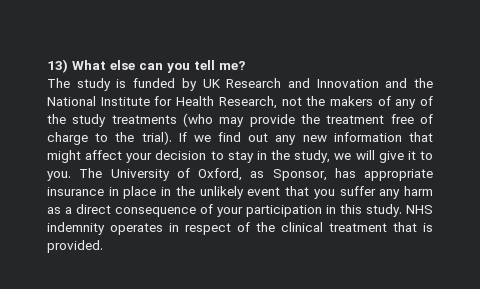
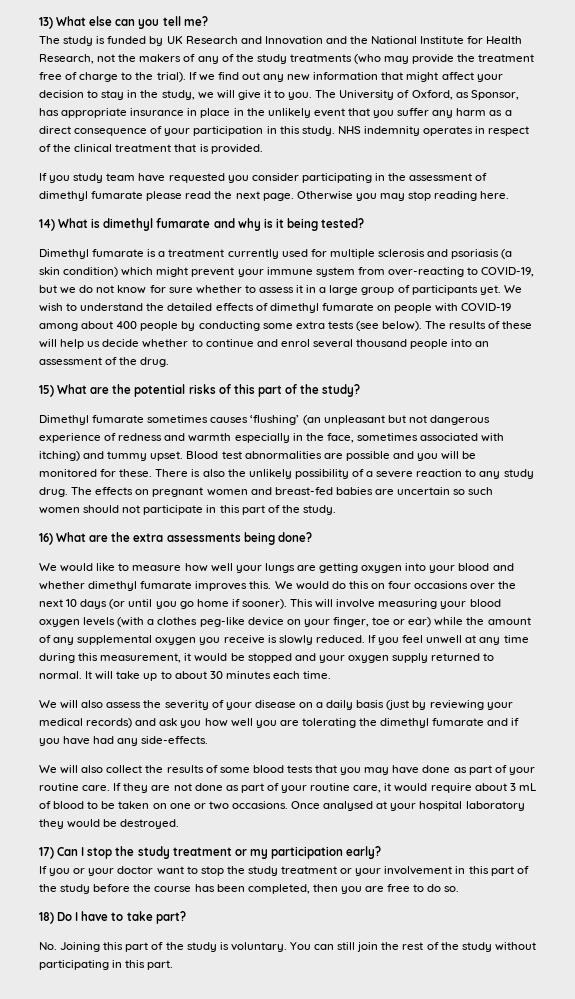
+ If you study team have requested you consider participating in the assessment of dimethyl fumarate please read the next page. Otherwise you may stop reading here.
+ 14) What is dimethyl fumarate and why is it being tested?
+ Dimethyl fumarate is a treatment currently used for multiple sclerosis and psoriasis (a skin condition) which might prevent your immune system from over-reacting to COVID-19, but we do not know for sure whether to assess it in a large group of participants yet. We wish to understand the detailed effects of dimethyl fumarate on people with COVID-19 among about 400 people by conducting some extra tests (see below). The results of these will help us decide whether to continue and enrol several thousand people into an assessment of the drug.
+ 15) What are the potential risks of this part of the study?
+ Dimethyl fumarate sometimes causes ‘flushing’ (an unpleasant but not dangerous experience of redness and warmth especially in the face, sometimes associated with itching) and tummy upset. Blood test abnormalities are possible and you will be monitored for these. There is also the unlikely possibility of a severe reaction to any study drug. The effects on pregnant women and breast-fed babies are uncertain so such women should not participate in this part of the study.
+ 16) What are the extra assessments being done?
+ We would like to measure how well your lungs are getting oxygen into your blood and whether dimethyl fumarate improves this. We would do this on four occasions over the next 10 days (or until you go home if sooner). This will involve measuring your blood oxygen levels (with a clothes peg-like device on your finger, toe or ear) while the amount of any supplemental oxygen you receive is slowly reduced. If you feel unwell at any time during this measurement, it would be stopped and your oxygen supply returned to normal. It will take up to about 30 minutes each time.
+ We will also assess the severity of your disease on a daily basis (just by reviewing your medical records) and ask you how well you are tolerating the dimethyl fumarate and if you have had any side-effects.
+ We will also collect the results of some blood tests that you may have done as part of your routine care. If they are not done as part of your routine care, it would require about 3 mL of blood to be taken on one or two occasions. Once analysed at your hospital laboratory they would be destroyed.
+ 17) Can I stop the study treatment or my participation early?
+ If you or your doctor want to stop the study treatment or your involvement in this part of the study before the course has been completed, then you are free to do so.
+ 18) Do I have to take part?
+ No. Joining this part of the study is voluntary. You can still join the rest of the study without participating in this part.

